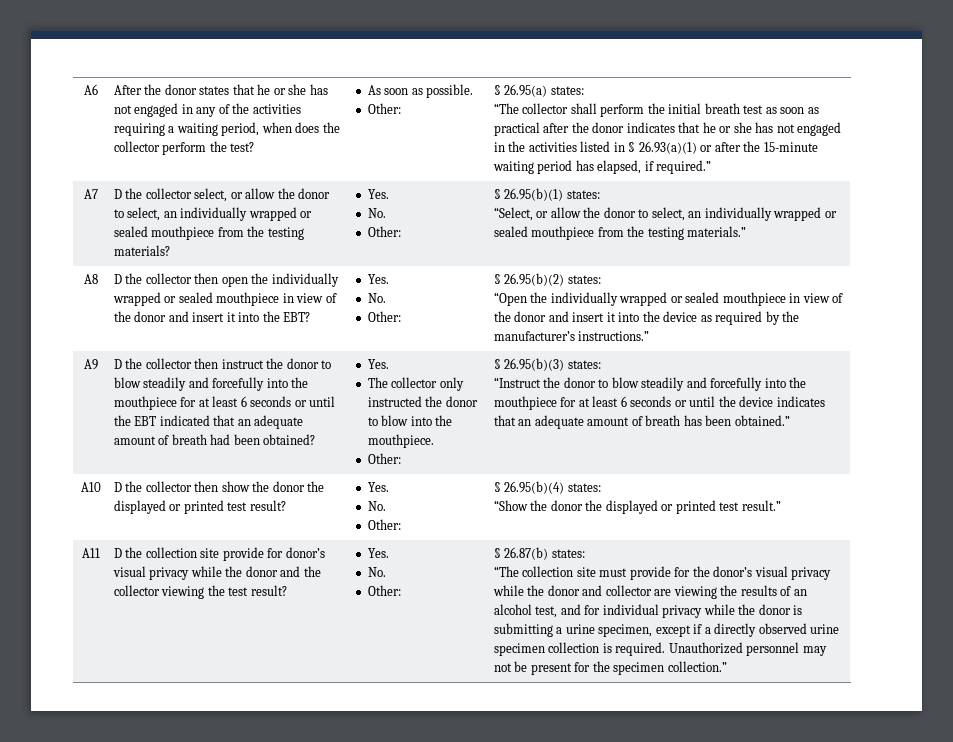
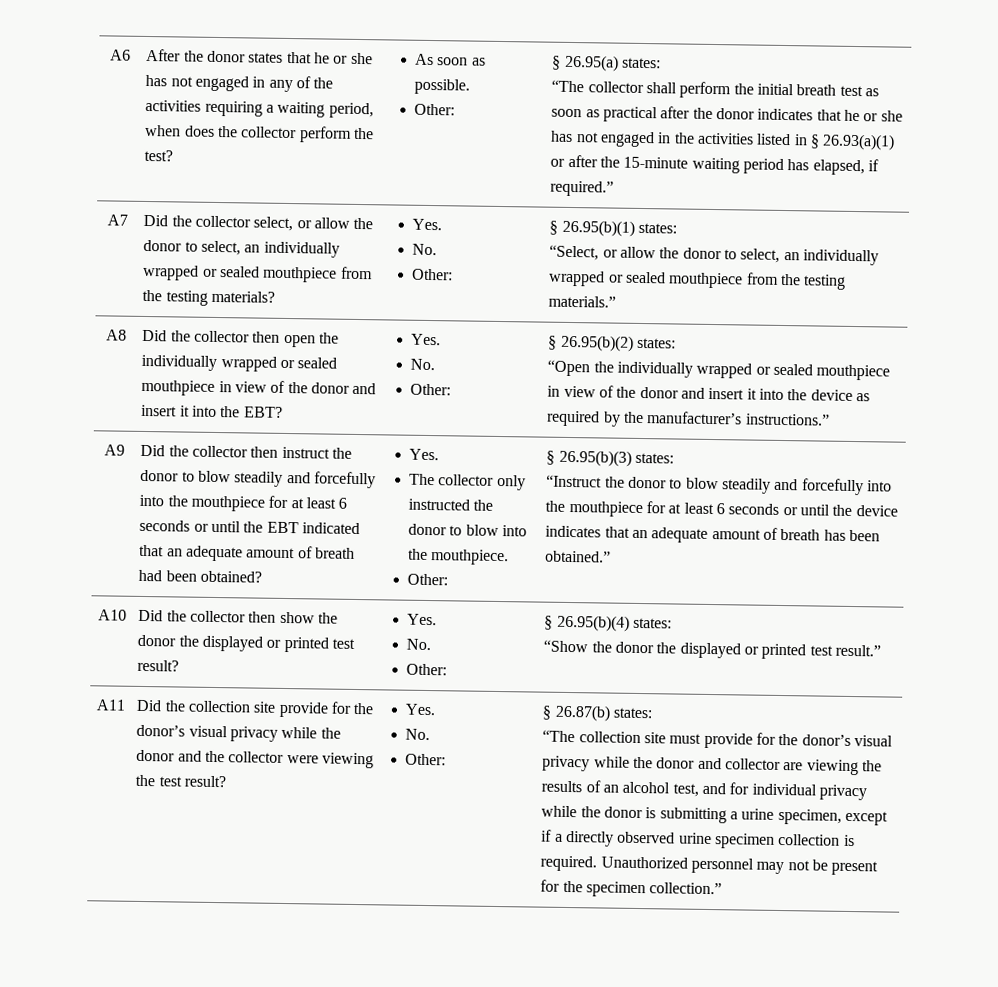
- D the collector select, or allow the donor to select, an individually wrapped or sealed mouthpiece from the testing materials?
+ Did the collector select, or allow the donor to select, an individually wrapped or sealed mouthpiece from the testing materials?
- D the collector then open the individually wrapped or sealed mouthpiece in view of the donor and insert it into the EBT?
+ Did the collector then open the individually wrapped or sealed mouthpiece in view of the donor and insert it into the EBT?
- D the collector then instruct the donor to blow steadily and forcefully into the mouthpiece for at least 6 seconds or until the EBT indicated that an adequate amount of breath had been obtained?
+ Did the collector then instruct the donor to blow steadily and forcefully into the mouthpiece for at least 6 seconds or until the EBT indicated that an adequate amount of breath had been obtained?
- A10 | D the collector then show the donor the displayed or printed test result? | Yes.
+ A10 | Did the collector then show the donor the displayed or printed test result? | Yes.
- D the collection site provide for donor’s visual privacy while the donor and the collector viewing the test result?
+ Did the collection site provide for the donor’s visual privacy while the donor and the collector were viewing the test result?

